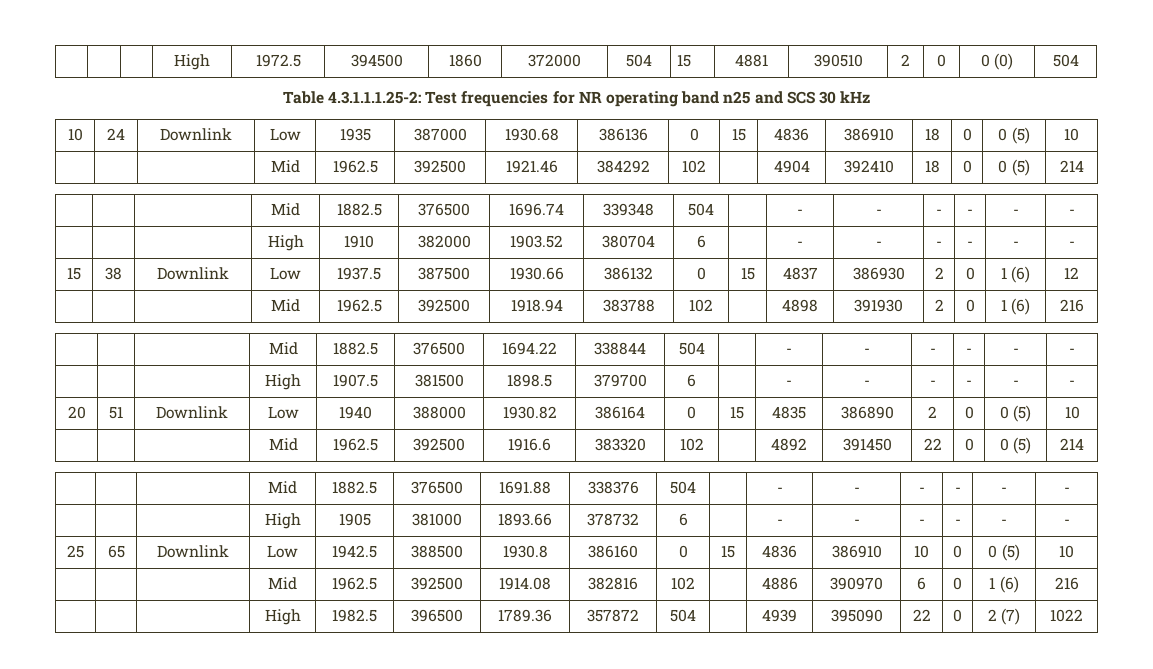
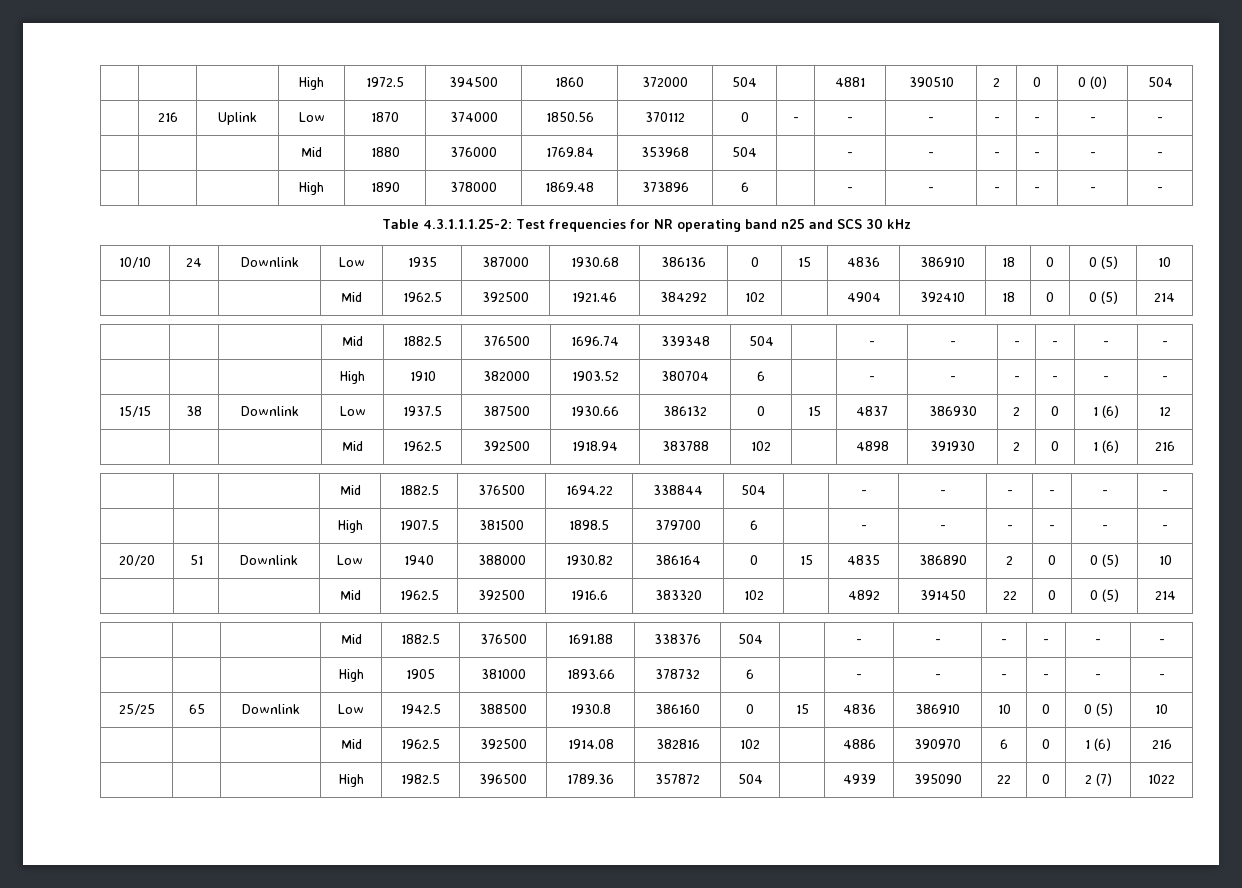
- | | | High | 1972.5 | 394500 | 1860 | 372000 | 504 | 15 | 4881 | 390510 | 2 | 0 | 0 (0) | 504
+ | | | High | 1972.5 | 394500 | 1860 | 372000 | 504 | | 4881 | 390510 | 2 | 0 | 0 (0) | 504
+ | 216 | Uplink | Low | 1870 | 374000 | 1850.56 | 370112 | 0 | - | - | - | - | - | - | -
+ | | | Mid | 1880 | 376000 | 1769.84 | 353968 | 504 | | - | - | - | - | - | -
+ | | | High | 1890 | 378000 | 1869.48 | 373896 | 6 | | - | - | - | - | - | -
- 10 | 24 | Downlink | Low | 1935 | 387000 | 1930.68 | 386136 | 0 | 15 | 4836 | 386910 | 18 | 0 | 0 (5) | 10
+ 10/10 | 24 | Downlink | Low | 1935 | 387000 | 1930.68 | 386136 | 0 | 15 | 4836 | 386910 | 18 | 0 | 0 (5) | 10
- 15 | 38 | Downlink | Low | 1937.5 | 387500 | 1930.66 | 386132 | 0 | 15 | 4837 | 386930 | 2 | 0 | 1 (6) | 12
+ 15/15 | 38 | Downlink | Low | 1937.5 | 387500 | 1930.66 | 386132 | 0 | 15 | 4837 | 386930 | 2 | 0 | 1 (6) | 12
- 20 | 51 | Downlink | Low | 1940 | 388000 | 1930.82 | 386164 | 0 | 15 | 4835 | 386890 | 2 | 0 | 0 (5) | 10
+ 20/20 | 51 | Downlink | Low | 1940 | 388000 | 1930.82 | 386164 | 0 | 15 | 4835 | 386890 | 2 | 0 | 0 (5) | 10
- 25 | 65 | Downlink | Low | 1942.5 | 388500 | 1930.8 | 386160 | 0 | 15 | 4836 | 386910 | 10 | 0 | 0 (5) | 10
+ 25/25 | 65 | Downlink | Low | 1942.5 | 388500 | 1930.8 | 386160 | 0 | 15 | 4836 | 386910 | 10 | 0 | 0 (5) | 10

